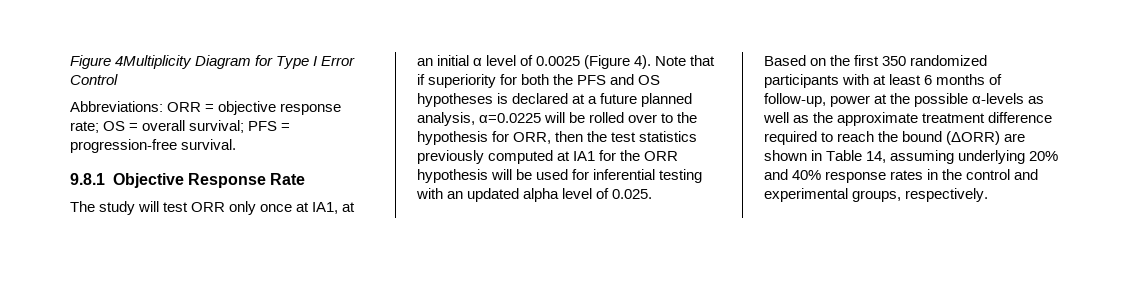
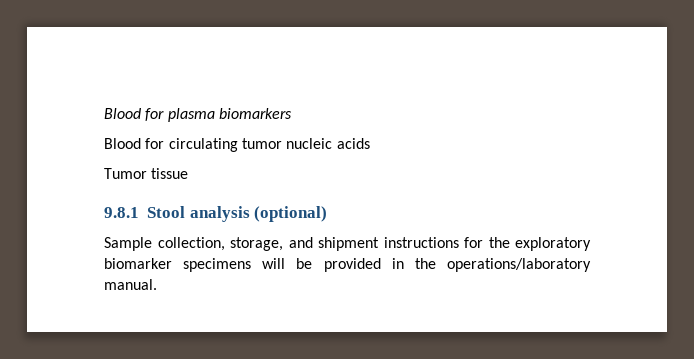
- Figure 4Multiplicity Diagram for Type I Error Control
- Abbreviations: ORR = objective response rate; OS = overall survival; PFS = progression-free survival.
- 9.8.1 Objective Response Rate
- The study will test ORR only once at IA1, at an initial α level of 0.0025 (Figure 4). Note that if superiority for both the PFS and OS hypotheses is declared at a future planned analysis, α=0.0225 will be rolled over to the hypothesis for ORR, then the test statistics previously computed at IA1 for the ORR hypothesis will be used for inferential testing with an updated alpha level of 0.025.
- Based on the first 350 randomized participants with at least 6 months of follow-up, power at the possible α-levels as well as the approximate treatment difference required to reach the bound (ΔORR) are shown in Table 14, assuming underlying 20% and 40% response rates in the control and experimental groups, respectively.
+ Blood for plasma biomarkers
+ Blood for circulating tumor nucleic acids
+ Tumor tissue
+ 9.8.1 Stool analysis (optional)
+ Sample collection, storage, and shipment instructions for the exploratory biomarker specimens will be provided in the operations/laboratory manual.

